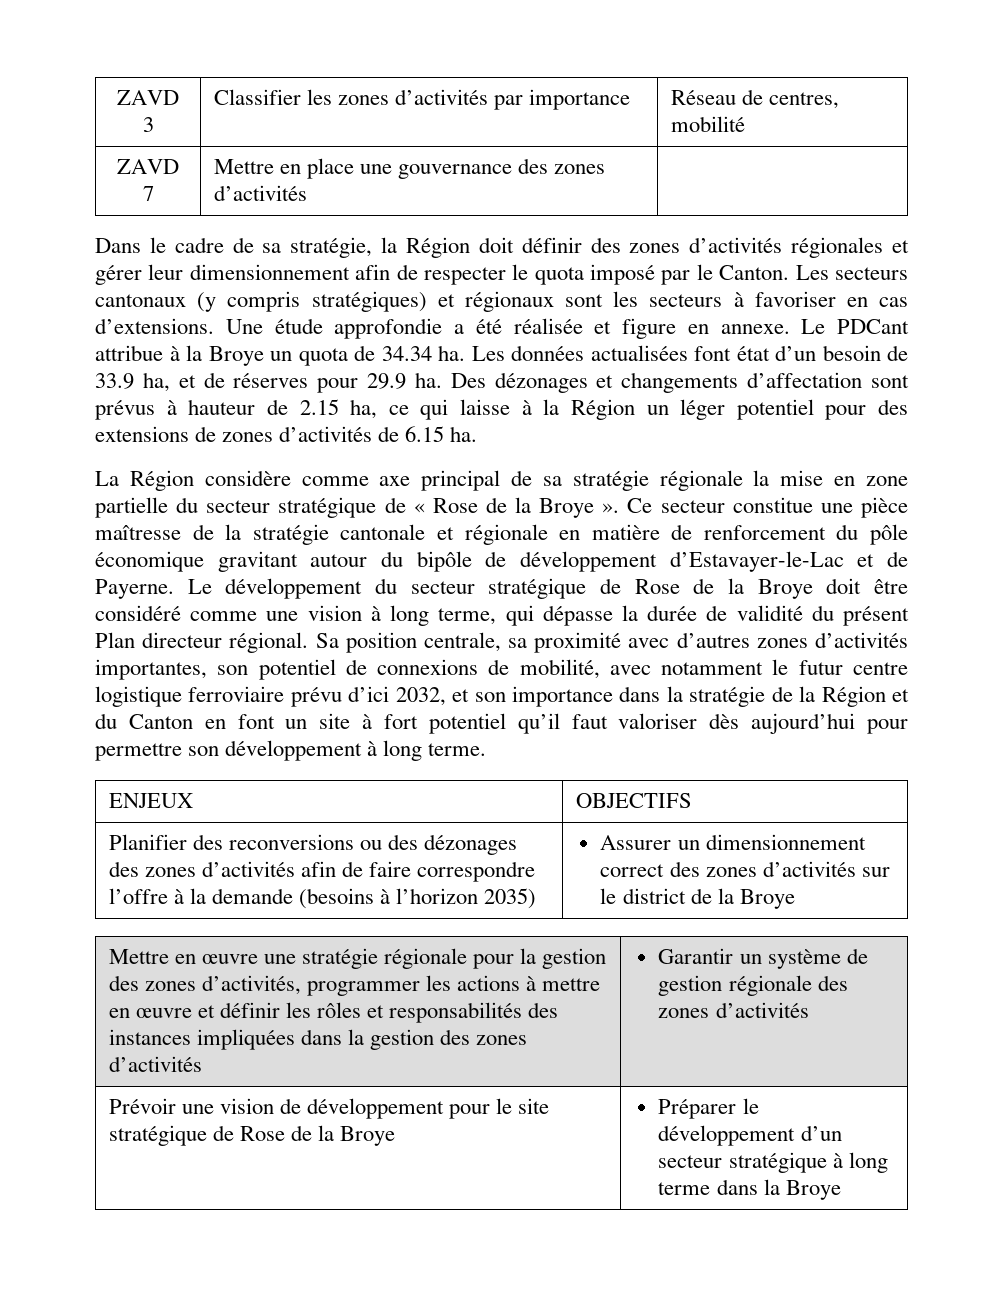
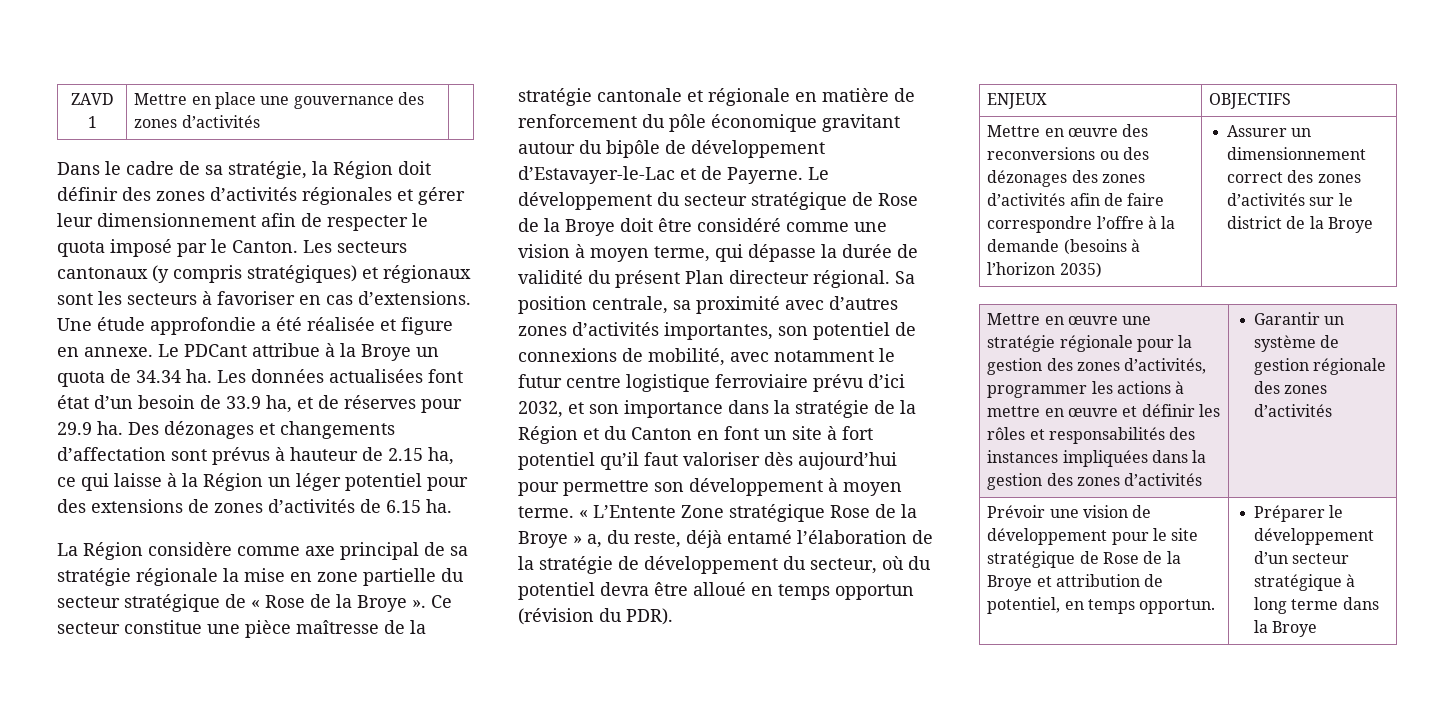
- ZAVD 3 | Classifier les zones d’activités par importance | Réseau de centres, mobilité
- ZAVD 7 | Mettre en place une gouvernance des zones d’activités |
+ ZAVD 1 | Mettre en place une gouvernance des zones d’activités |
- Le développement du secteur stratégique de Rose de la Broye doit être considéré comme une vision à long terme, qui dépasse la durée de validité du présent Plan directeur régional.
+ Le développement du secteur stratégique de Rose de la Broye doit être considéré comme une vision à moyen terme, qui dépasse la durée de validité du présent Plan directeur régional.
- Sa position centrale, sa proximité avec d’autres zones d’activités importantes, son potentiel de connexions de mobilité, avec notamment le futur centre logistique ferroviaire prévu d’ici 2032, et son importance dans la stratégie de la Région et du Canton en font un site à fort potentiel qu’il faut valoriser dès aujourd’hui pour permettre son développement à long terme.
+ Sa position centrale, sa proximité avec d’autres zones d’activités importantes, son potentiel de connexions de mobilité, avec notamment le futur centre logistique ferroviaire prévu d’ici 2032, et son importance dans la stratégie de la Région et du Canton en font un site à fort potentiel qu’il faut valoriser dès aujourd’hui pour permettre son développement à moyen terme. « L’Entente Zone stratégique Rose de la Broye » a, du reste, déjà entamé l’élaboration de la stratégie de développement du secteur, où du potentiel devra être alloué en temps opportun (révision du PDR).
- Planifier des reconversions ou des dézonages des zones d’activités afin de faire correspondre l’offre à la demande (besoins à l’horizon 2035) | Assurer un dimensionnement correct des zones d’activités sur le district de la Broye
+ Mettre en œuvre des reconversions ou des dézonages des zones d’activités afin de faire correspondre l’offre à la demande (besoins à l’horizon 2035) | Assurer un dimensionnement correct des zones d’activités sur le district de la Broye
- Prévoir une vision de développement pour le site stratégique de Rose de la Broye | Préparer le développement d’un secteur stratégique à long terme dans la Broye
+ Prévoir une vision de développement pour le site stratégique de Rose de la Broye et attribution de potentiel, en temps opportun. | Préparer le développement d’un secteur stratégique à long terme dans la Broye

